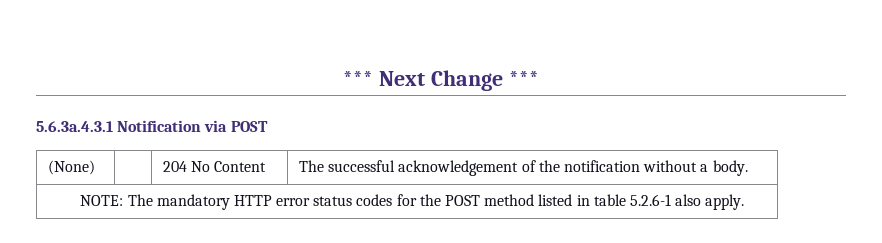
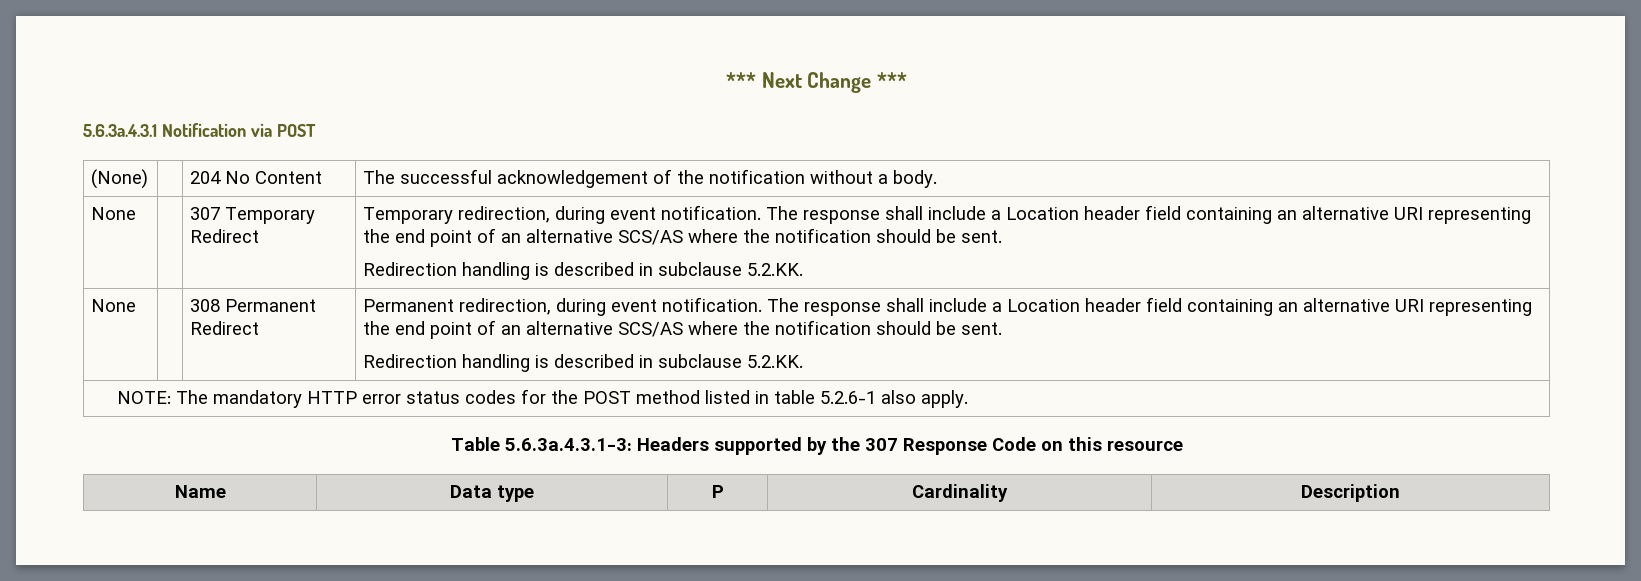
+ None | | 307 Temporary Redirect | Temporary redirection, during event notification. The response shall include a Location header field containing an alternative URI representing the end point of an alternative SCS/AS where the notification should be sent.
+ Redirection handling is described in subclause 5.2.KK.
+ None | | 308 Permanent Redirect | Permanent redirection, during event notification. The response shall include a Location header field containing an alternative URI representing the end point of an alternative SCS/AS where the notification should be sent.
+ Redirection handling is described in subclause 5.2.KK.
+ Table 5.6.3a.4.3.1-3: Headers supported by the 307 Response Code on this resource
+ Name | Data type | P | Cardinality | Description

